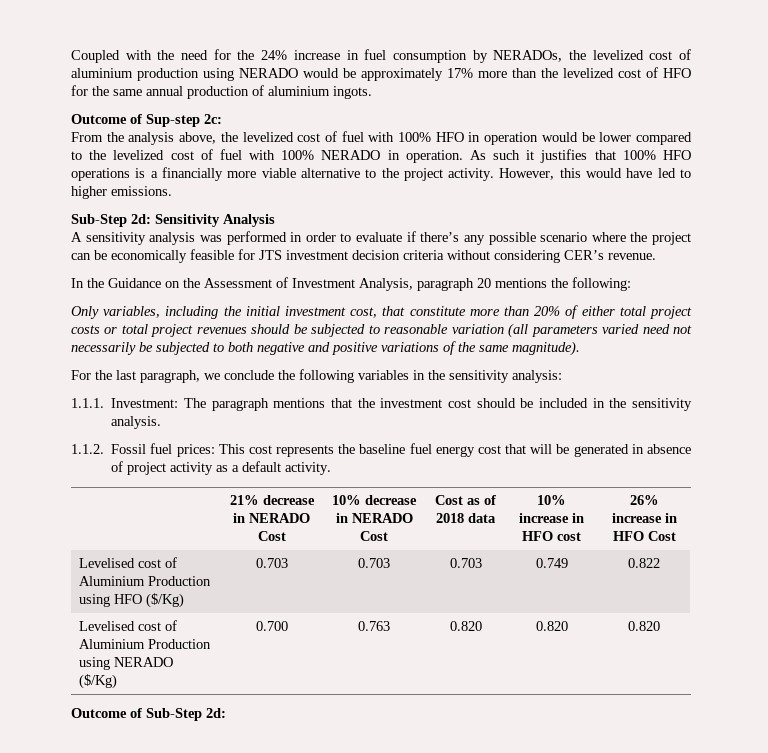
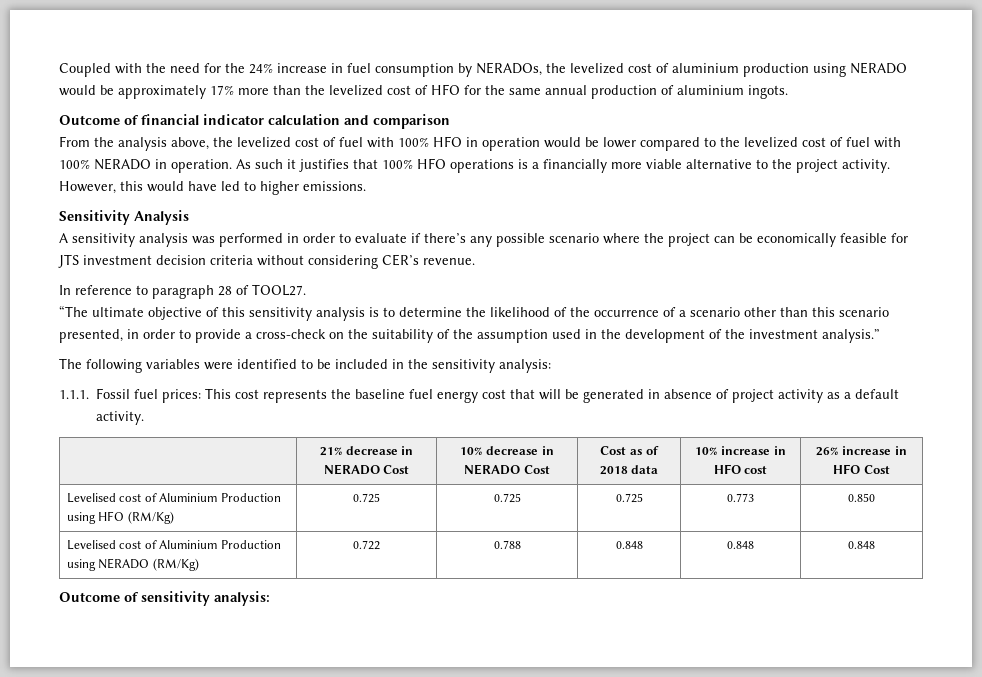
- Outcome of Sup-step 2c:
+ Outcome of financial indicator calculation and comparison
- Sub-Step 2d: Sensitivity Analysis
+ Sensitivity Analysis
- In the Guidance on the Assessment of Investment Analysis, paragraph 20 mentions the following:
- Only variables, including the initial investment cost, that constitute more than 20% of either total project costs or total project revenues should be subjected to reasonable variation (all parameters varied need not necessarily be subjected to both negative and positive variations of the same magnitude).
- For the last paragraph, we conclude the following variables in the sensitivity analysis:
- 1.1.1. Investment: The paragraph mentions that the investment cost should be included in the sensitivity analysis.
- 1.1.2. Fossil fuel prices: This cost represents the baseline fuel energy cost that will be generated in absence of project activity as a default activity.
+ In reference to paragraph 28 of TOOL27.
+ “The ultimate objective of this sensitivity analysis is to determine the likelihood of the occurrence of a scenario other than this scenario presented, in order to provide a cross-check on the suitability of the assumption used in the development of the investment analysis.”
+ The following variables were identified to be included in the sensitivity analysis:
+ 1.1.1. Fossil fuel prices: This cost represents the baseline fuel energy cost that will be generated in absence of project activity as a default activity.
- Levelised cost of Aluminium Production using HFO ($/Kg) | 0.703 | 0.703 | 0.703 | 0.749 | 0.822
+ Levelised cost of Aluminium Production using HFO (RM/Kg) | 0.725 | 0.725 | 0.725 | 0.773 | 0.850
- Levelised cost of Aluminium Production using NERADO ($/Kg) | 0.700 | 0.763 | 0.820 | 0.820 | 0.820
- Outcome of Sub-Step 2d:
+ Levelised cost of Aluminium Production using NERADO (RM/Kg) | 0.722 | 0.788 | 0.848 | 0.848 | 0.848
+ Outcome of sensitivity analysis:

